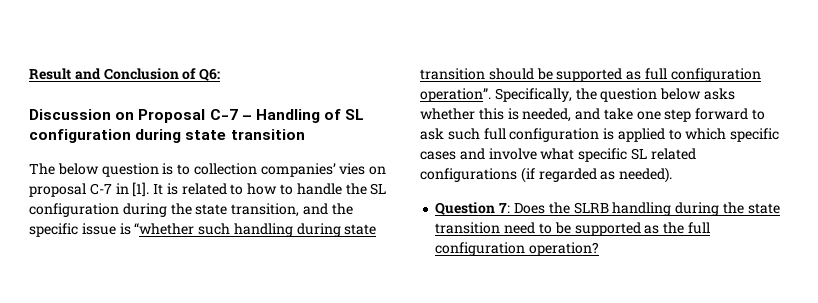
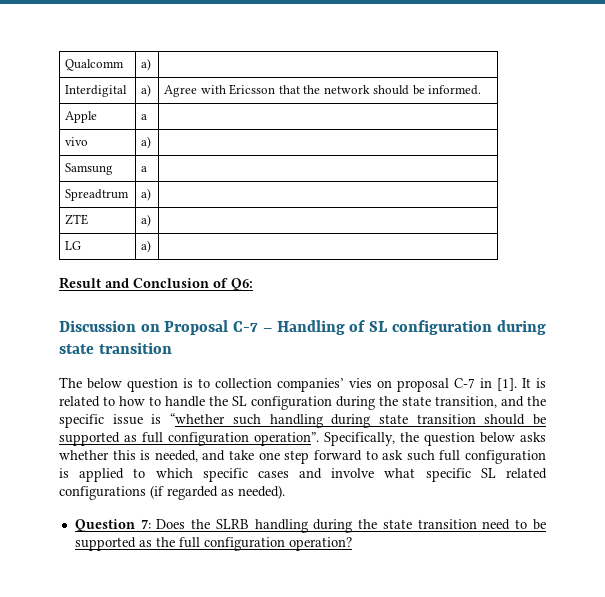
+ Qualcomm | a) |
+ Interdigital | a) | Agree with Ericsson that the network should be informed.
+ Apple | a |
+ vivo | a) |
+ Samsung | a |
+ Spreadtrum | a) |
+ ZTE | a) |
+ LG | a) |

